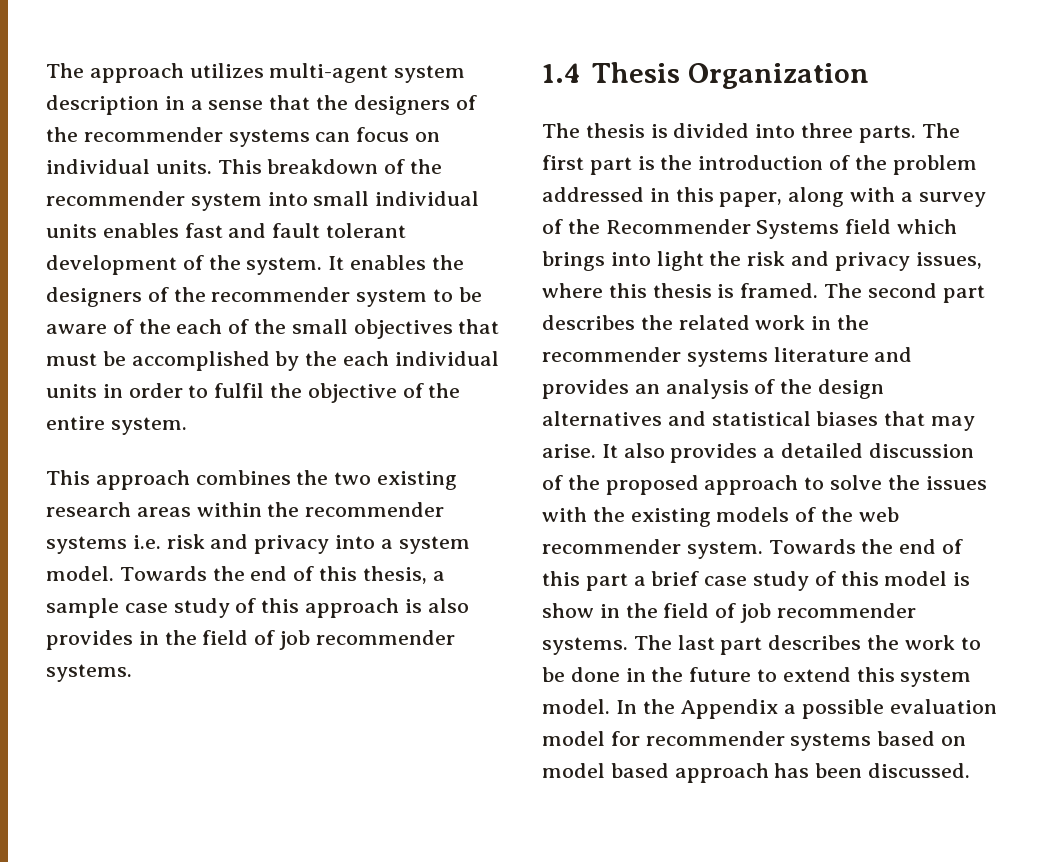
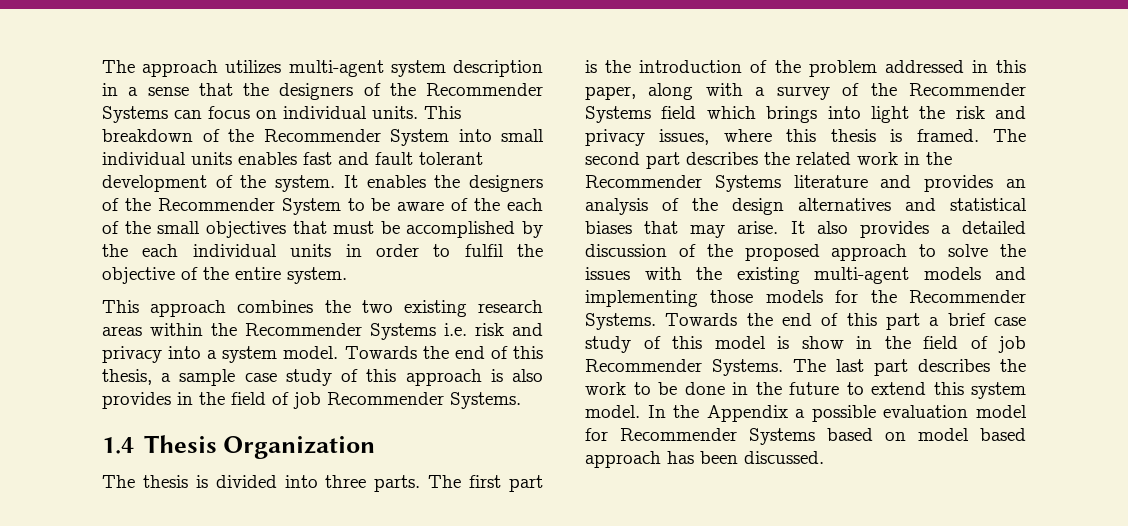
- The approach utilizes multi-agent system description in a sense that the designers of the recommender systems can focus on individual units.
+ The approach utilizes multi-agent system description in a sense that the designers of the Recommender Systems can focus on individual units.
- This breakdown of the recommender system into small individual units enables fast and fault tolerant development of the system.
+ This breakdown of the Recommender System into small individual units enables fast and fault tolerant development of the system.
- It enables the designers of the recommender system to be aware of the each of the small objectives that must be accomplished by the each individual units in order to fulfil the objective of the entire system.
+ It enables the designers of the Recommender System to be aware of the each of the small objectives that must be accomplished by the each individual units in order to fulfil the objective of the entire system.
- This approach combines the two existing research areas within the recommender systems i.e. risk and privacy into a system model.
+ This approach combines the two existing research areas within the Recommender Systems i.e. risk and privacy into a system model.
- Towards the end of this thesis, a sample case study of this approach is also provides in the field of job recommender systems.
+ Towards the end of this thesis, a sample case study of this approach is also provides in the field of job Recommender Systems.
- The second part describes the related work in the recommender systems literature and provides an analysis of the design alternatives and statistical biases that may arise.
+ The second part describes the related work in the Recommender Systems literature and provides an analysis of the design alternatives and statistical biases that may arise.
- It also provides a detailed discussion of the proposed approach to solve the issues with the existing models of the web recommender system.
+ It also provides a detailed discussion of the proposed approach to solve the issues with the existing multi-agent models and implementing those models for the Recommender Systems.
- Towards the end of this part a brief case study of this model is show in the field of job recommender systems.
+ Towards the end of this part a brief case study of this model is show in the field of job Recommender Systems.
- In the Appendix a possible evaluation model for recommender systems based on model based approach has been discussed.
+ In the Appendix a possible evaluation model for Recommender Systems based on model based approach has been discussed.

